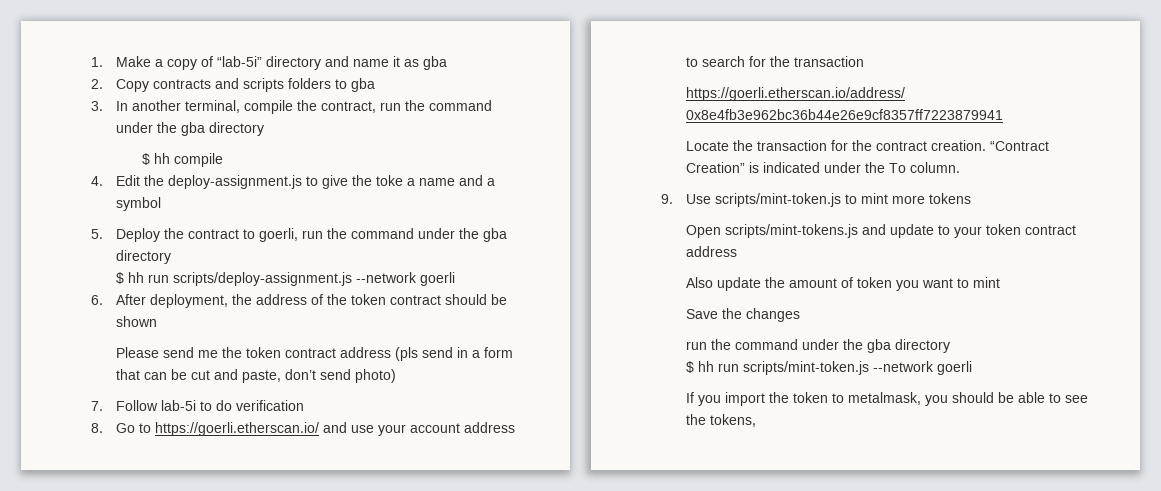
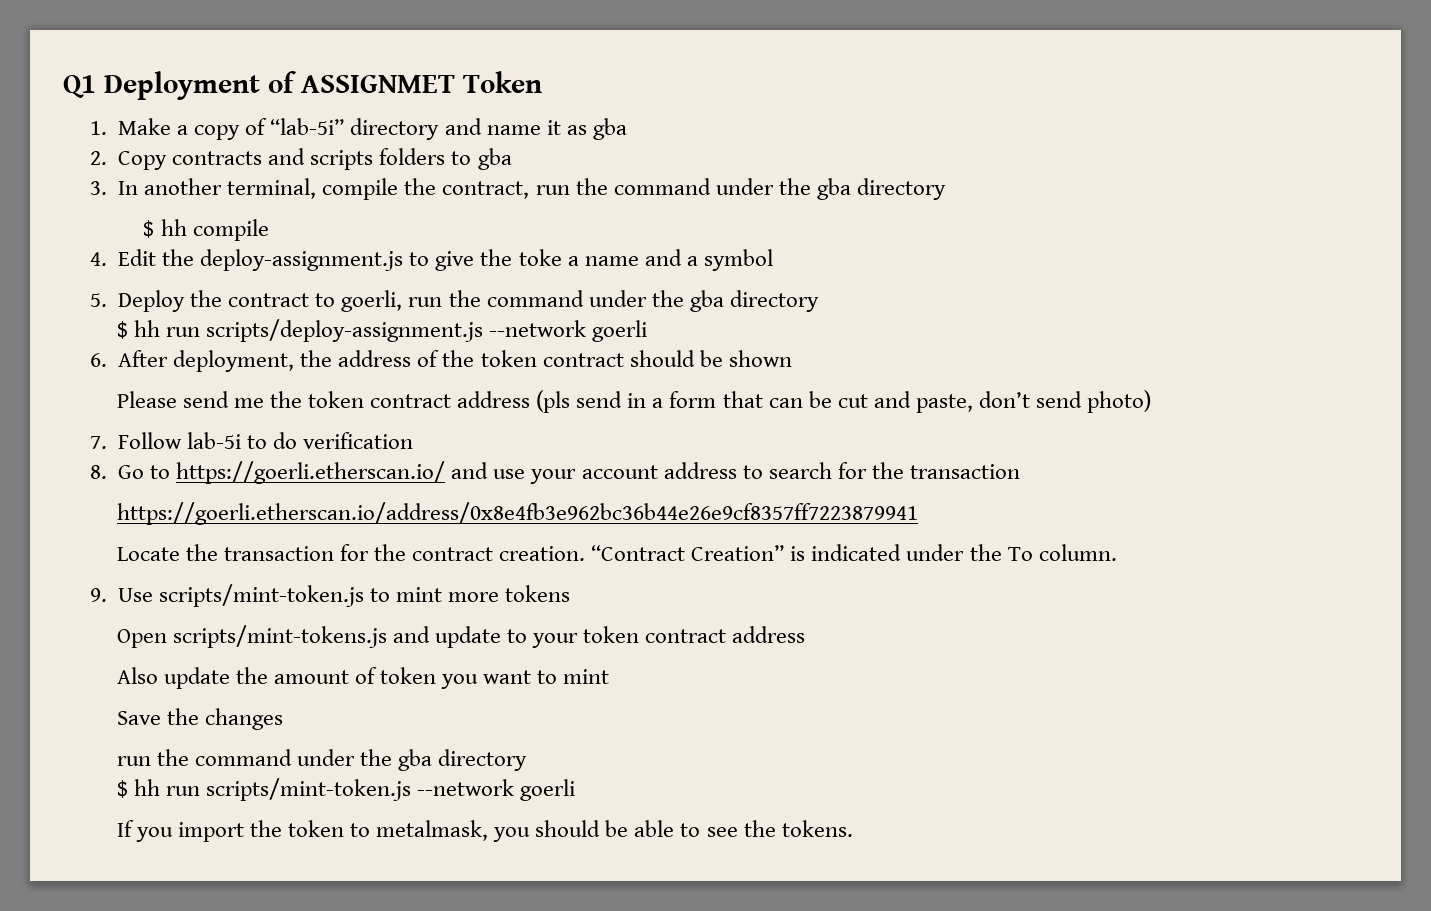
+ Q1 Deployment of ASSIGNMET Token
- If you import the token to metalmask, you should be able to see the tokens,
+ If you import the token to metalmask, you should be able to see the tokens.

